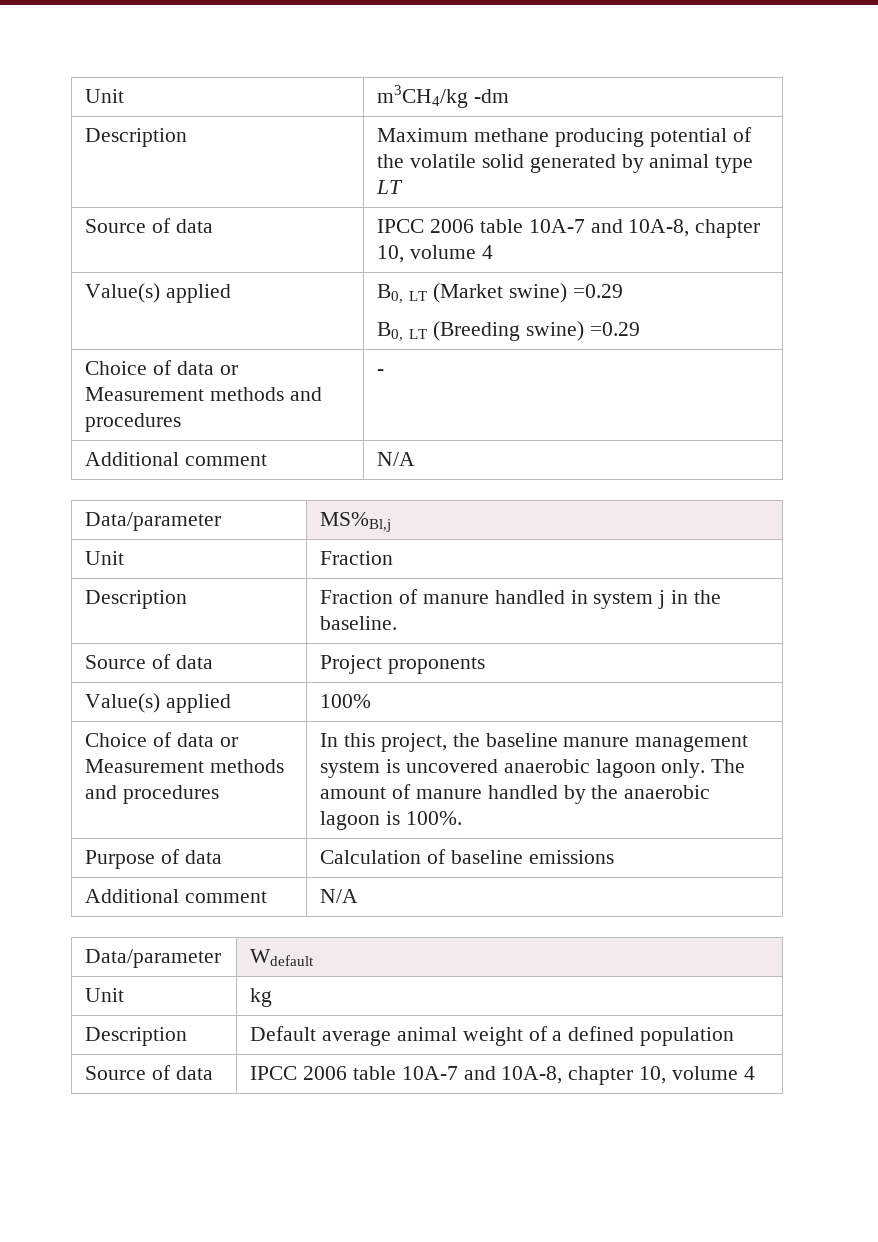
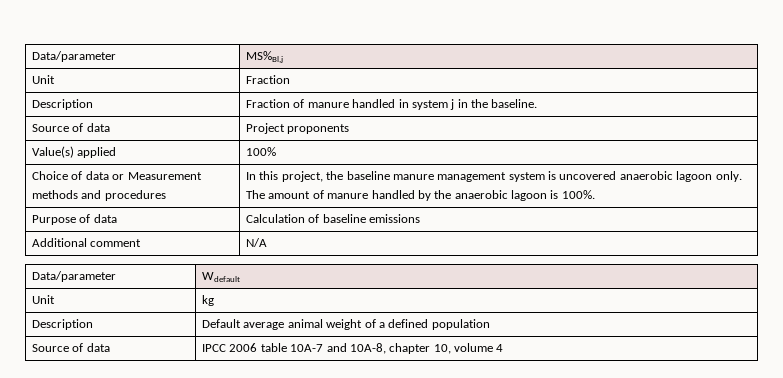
- Unit | m3CH4/kg -dm
- Description | Maximum methane producing potential of the volatile solid generated by animal type LT
- Source of data | IPCC 2006 table 10A-7 and 10A-8, chapter 10, volume 4
- Value(s) applied | B0, LT (Market swine) =0.29
- B0, LT (Breeding swine) =0.29
- Choice of data or Measurement methods and procedures | -
- Additional comment | N/A

